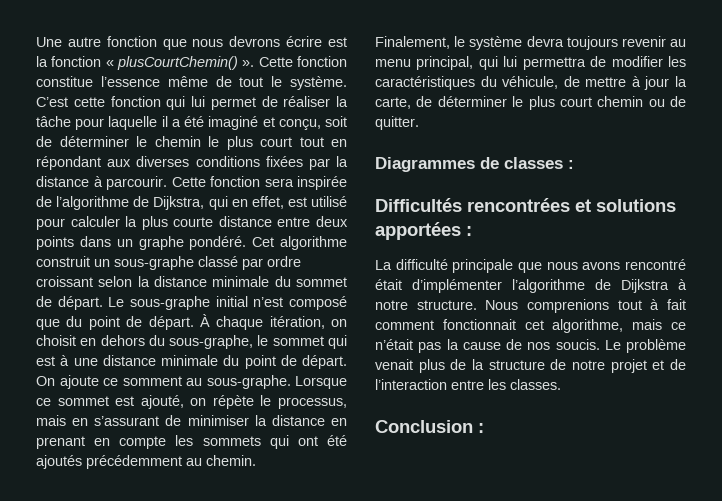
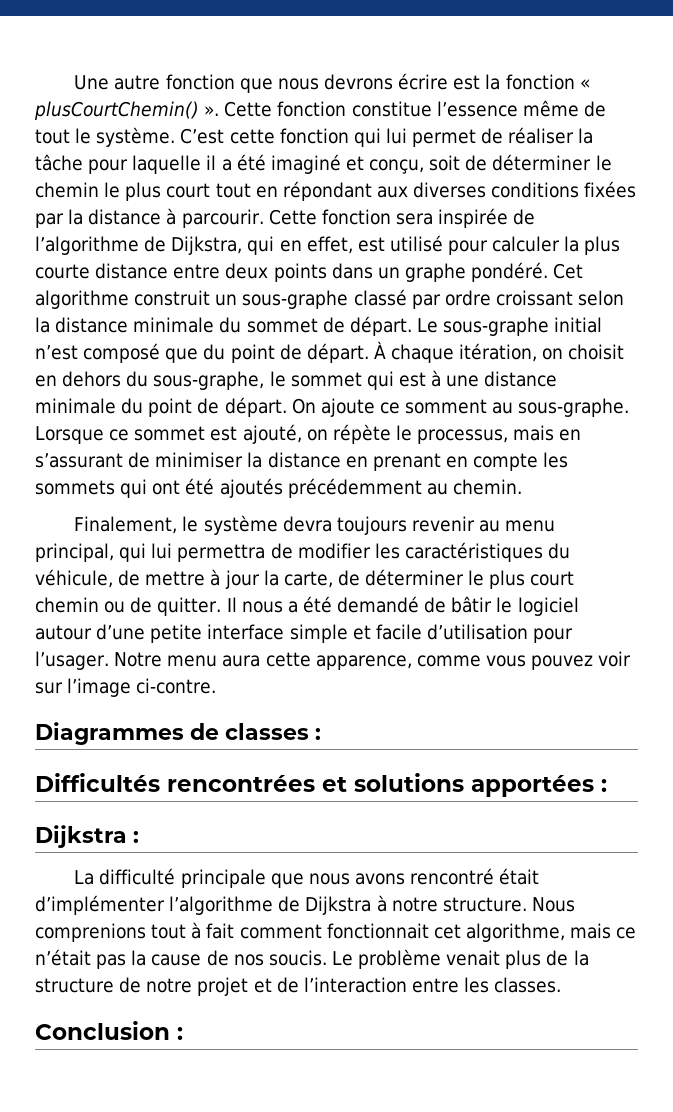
+ Il nous a été demandé de bâtir le logiciel autour d’une petite interface simple et facile d’utilisation pour l’usager. Notre menu aura cette apparence, comme vous pouvez voir sur l’image ci-contre.
+ Dijkstra :

